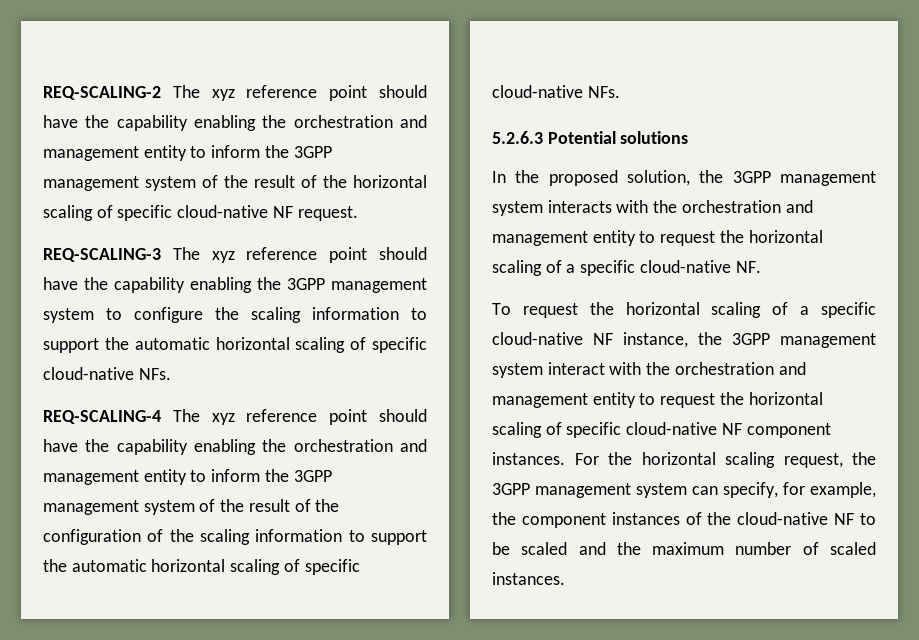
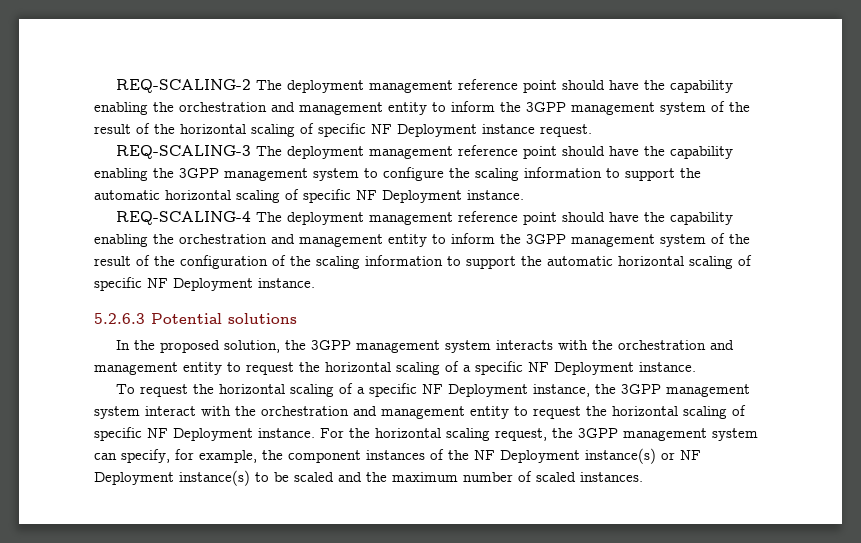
- REQ-SCALING-2 The xyz reference point should have the capability enabling the orchestration and management entity to inform the 3GPP management system of the result of the horizontal scaling of specific cloud-native NF request.
+ REQ-SCALING-2 The deployment management reference point should have the capability enabling the orchestration and management entity to inform the 3GPP management system of the result of the horizontal scaling of specific NF Deployment instance request.
- REQ-SCALING-3 The xyz reference point should have the capability enabling the 3GPP management system to configure the scaling information to support the automatic horizontal scaling of specific cloud-native NFs.
+ REQ-SCALING-3 The deployment management reference point should have the capability enabling the 3GPP management system to configure the scaling information to support the automatic horizontal scaling of specific NF Deployment instance.
- REQ-SCALING-4 The xyz reference point should have the capability enabling the orchestration and management entity to inform the 3GPP management system of the result of the configuration of the scaling information to support the automatic horizontal scaling of specific cloud-native NFs.
+ REQ-SCALING-4 The deployment management reference point should have the capability enabling the orchestration and management entity to inform the 3GPP management system of the result of the configuration of the scaling information to support the automatic horizontal scaling of specific NF Deployment instance.
- In the proposed solution, the 3GPP management system interacts with the orchestration and management entity to request the horizontal scaling of a specific cloud-native NF.
+ In the proposed solution, the 3GPP management system interacts with the orchestration and management entity to request the horizontal scaling of a specific NF Deployment instance.
- To request the horizontal scaling of a specific cloud-native NF instance, the 3GPP management system interact with the orchestration and management entity to request the horizontal scaling of specific cloud-native NF component instances.
+ To request the horizontal scaling of a specific NF Deployment instance, the 3GPP management system interact with the orchestration and management entity to request the horizontal scaling of specific NF Deployment instance.
- For the horizontal scaling request, the 3GPP management system can specify, for example, the component instances of the cloud-native NF to be scaled and the maximum number of scaled instances.
+ For the horizontal scaling request, the 3GPP management system can specify, for example, the component instances of the NF Deployment instance(s) or NF Deployment instance(s) to be scaled and the maximum number of scaled instances.

